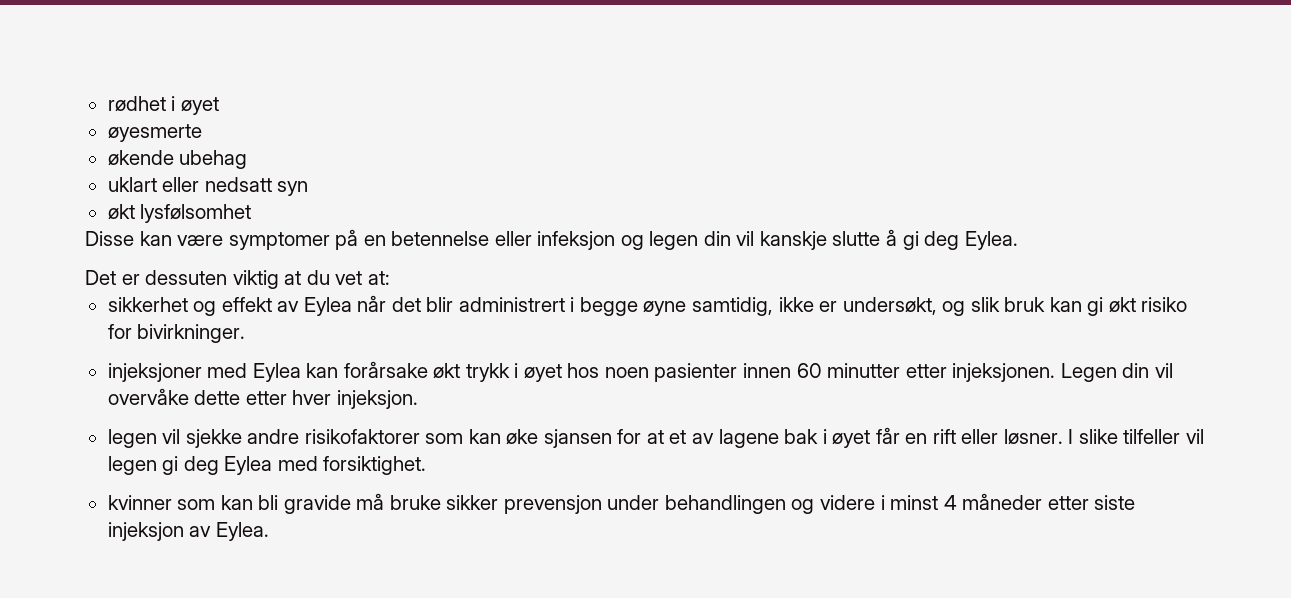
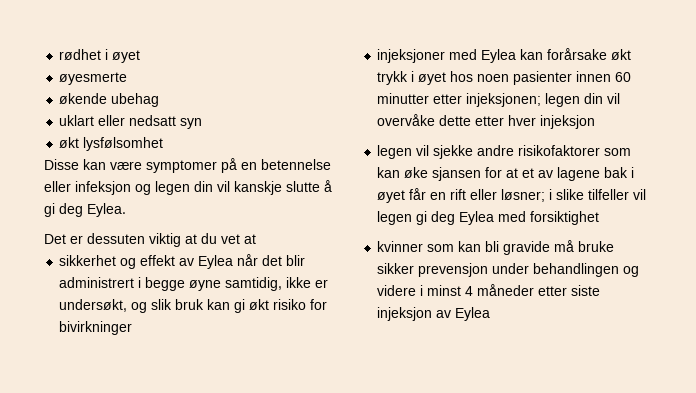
- Det er dessuten viktig at du vet at:
+ Det er dessuten viktig at du vet at
- sikkerhet og effekt av Eylea når det blir administrert i begge øyne samtidig, ikke er undersøkt, og slik bruk kan gi økt risiko for bivirkninger.
+ sikkerhet og effekt av Eylea når det blir administrert i begge øyne samtidig, ikke er undersøkt, og slik bruk kan gi økt risiko for bivirkninger
- injeksjoner med Eylea kan forårsake økt trykk i øyet hos noen pasienter innen 60 minutter etter injeksjonen. Legen din vil overvåke dette etter hver injeksjon.
+ injeksjoner med Eylea kan forårsake økt trykk i øyet hos noen pasienter innen 60 minutter etter injeksjonen; legen din vil overvåke dette etter hver injeksjon
- legen vil sjekke andre risikofaktorer som kan øke sjansen for at et av lagene bak i øyet får en rift eller løsner. I slike tilfeller vil legen gi deg Eylea med forsiktighet.
+ legen vil sjekke andre risikofaktorer som kan øke sjansen for at et av lagene bak i øyet får en rift eller løsner; i slike tilfeller vil legen gi deg Eylea med forsiktighet
- kvinner som kan bli gravide må bruke sikker prevensjon under behandlingen og videre i minst 4 måneder etter siste injeksjon av Eylea.
+ kvinner som kan bli gravide må bruke sikker prevensjon under behandlingen og videre i minst 4 måneder etter siste injeksjon av Eylea

